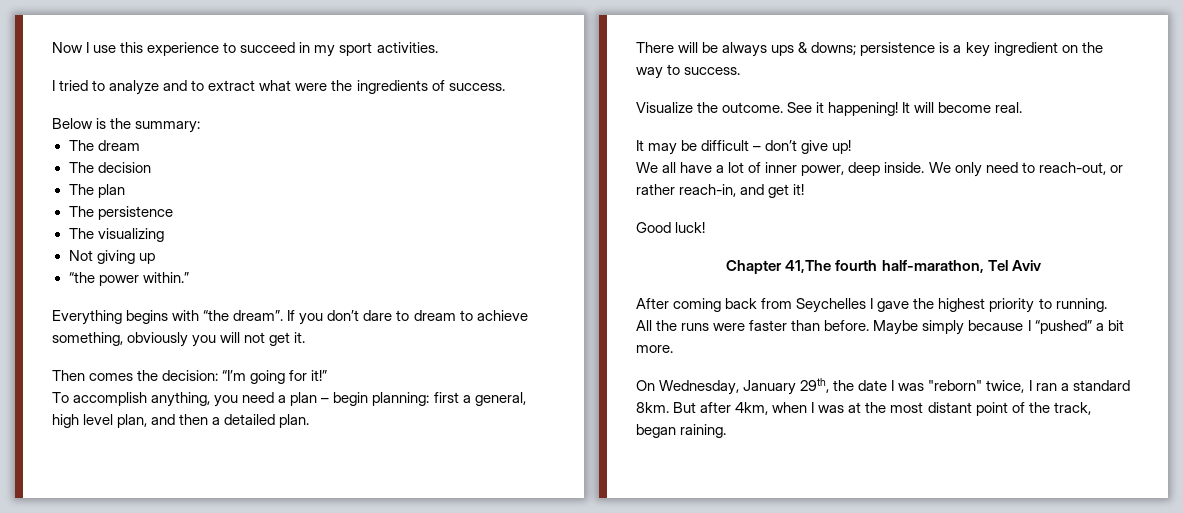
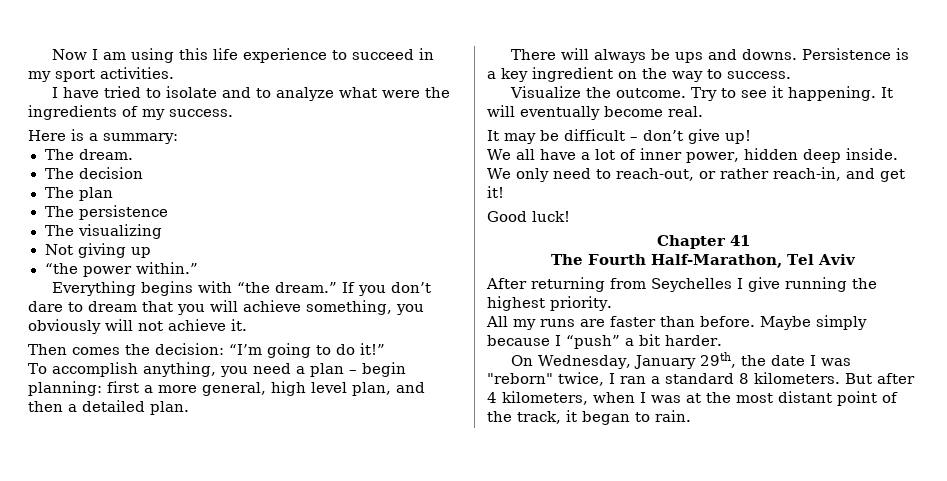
- Now I use this experience to succeed in my sport activities.
+ Now I am using this life experience to succeed in my sport activities.
- I tried to analyze and to extract what were the ingredients of success.
- Below is the summary:
+ I have tried to isolate and to analyze what were the ingredients of my success.
+ Here is a summary:
- The dream
+ The dream.
- Everything begins with “the dream”.
+ Everything begins with “the dream.”
- If you don’t dare to dream to achieve something, obviously you will not get it.
+ If you don’t dare to dream that you will achieve something, you obviously will not achieve it.
- Then comes the decision: “I’m going for it!”
+ Then comes the decision: “I’m going to do it!”
- To accomplish anything, you need a plan – begin planning: first a general, high level plan, and then a detailed plan.
+ To accomplish anything, you need a plan – begin planning: first a more general, high level plan, and then a detailed plan.
- There will be always ups & downs; persistence is a key ingredient on the way to success.
+ There will always be ups and downs. Persistence is a key ingredient on the way to success.
- See it happening!
+ Try to see it happening.
- It will become real.
+ It will eventually become real.
- We all have a lot of inner power, deep inside.
+ We all have a lot of inner power, hidden deep inside.
- Chapter 41,The fourth half-marathon, Tel Aviv
+ Chapter 41
+ The Fourth Half-Marathon, Tel Aviv
- After coming back from Seychelles I gave the highest priority to running.
- All the runs were faster than before.
+ After returning from Seychelles I give running the highest priority.
+ All my runs are faster than before.
- Maybe simply because I “pushed” a bit more.
+ Maybe simply because I “push” a bit harder.
- On Wednesday, January 29th, the date I was "reborn" twice, I ran a standard 8km. But after 4km, when I was at the most distant point of the track, began raining.
+ On Wednesday, January 29th, the date I was "reborn" twice, I ran a standard 8 kilometers. But after 4 kilometers, when I was at the most distant point of the track, it began to rain.

